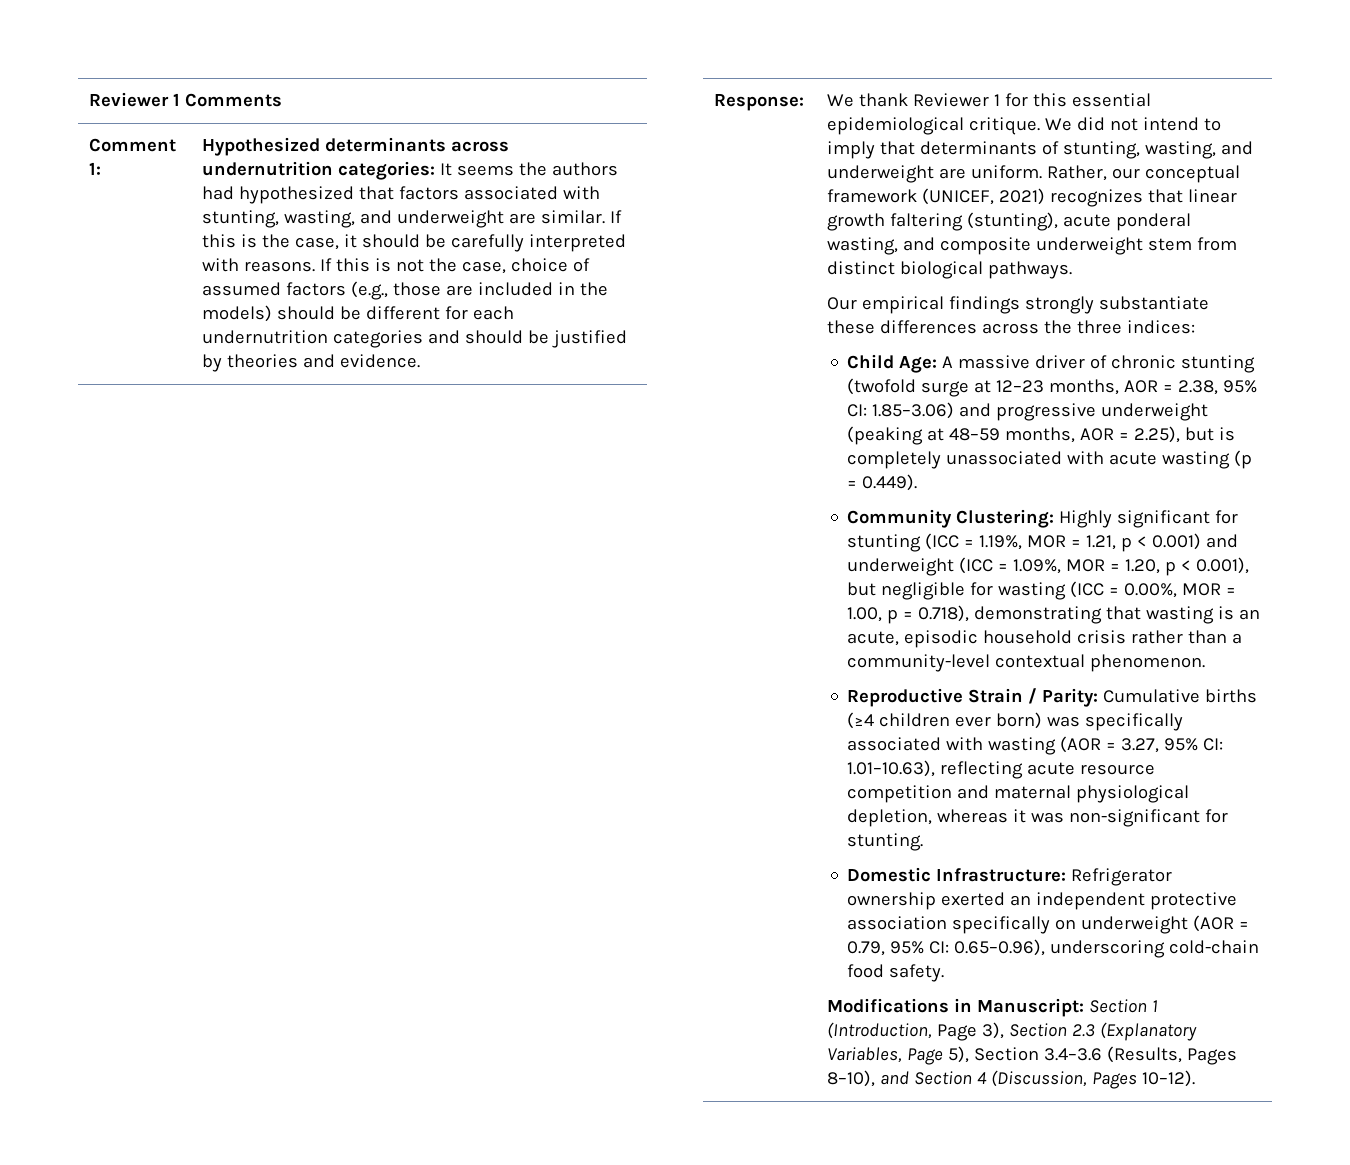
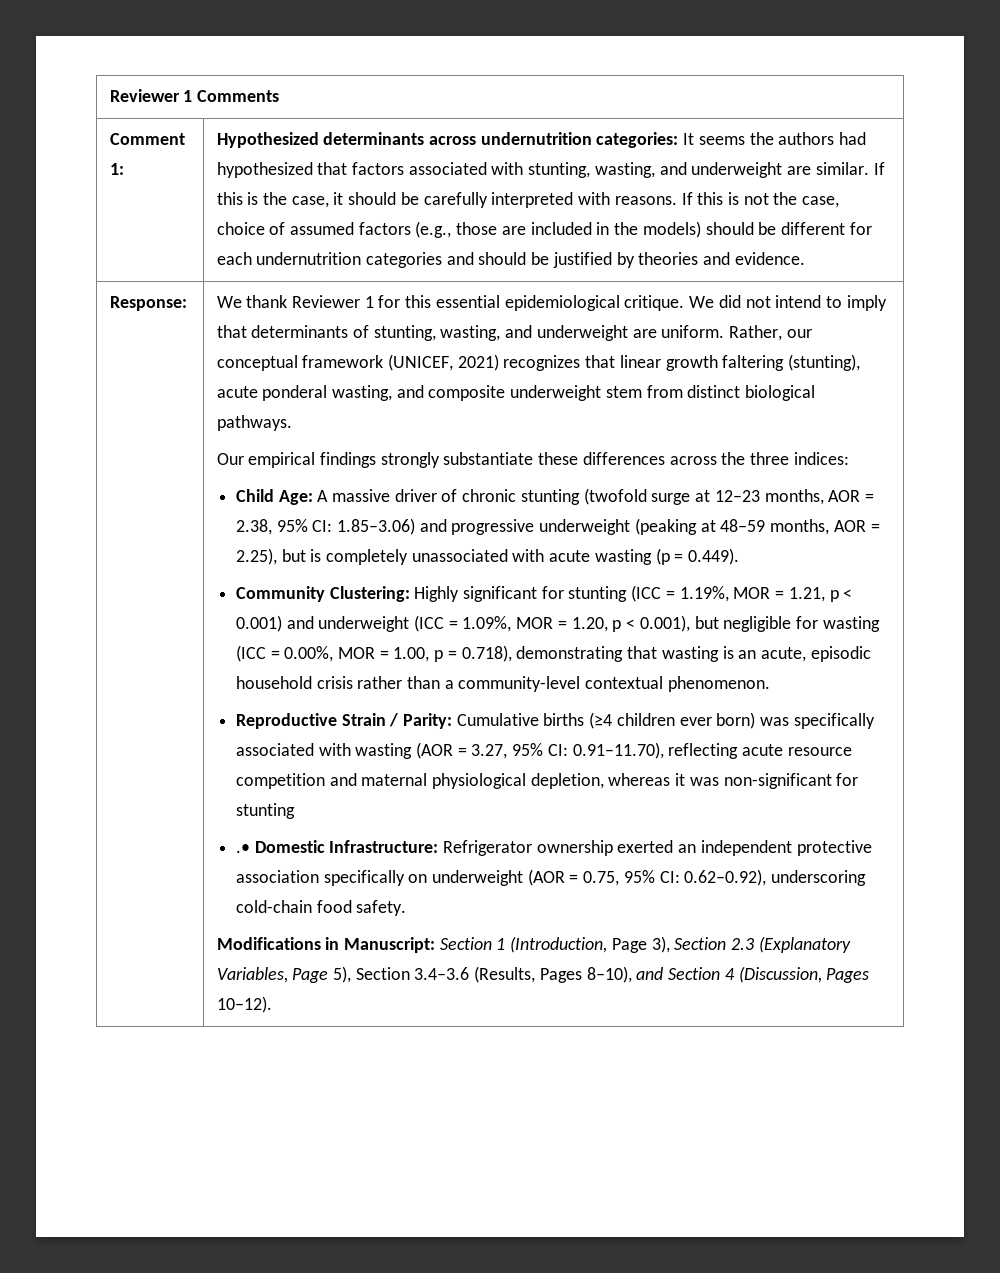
- Reproductive Strain / Parity: Cumulative births (≥4 children ever born) was specifically associated with wasting (AOR = 3.27, 95% CI: 1.01–10.63), reflecting acute resource competition and maternal physiological depletion, whereas it was non-significant for stunting.
- Domestic Infrastructure: Refrigerator ownership exerted an independent protective association specifically on underweight (AOR = 0.79, 95% CI: 0.65–0.96), underscoring cold-chain food safety.
+ Reproductive Strain / Parity: Cumulative births (≥4 children ever born) was specifically associated with wasting (AOR = 3.27, 95% CI: 0.91–11.70), reflecting acute resource competition and maternal physiological depletion, whereas it was non-significant for stunting
+ .• Domestic Infrastructure: Refrigerator ownership exerted an independent protective association specifically on underweight (AOR = 0.75, 95% CI: 0.62–0.92), underscoring cold-chain food safety.

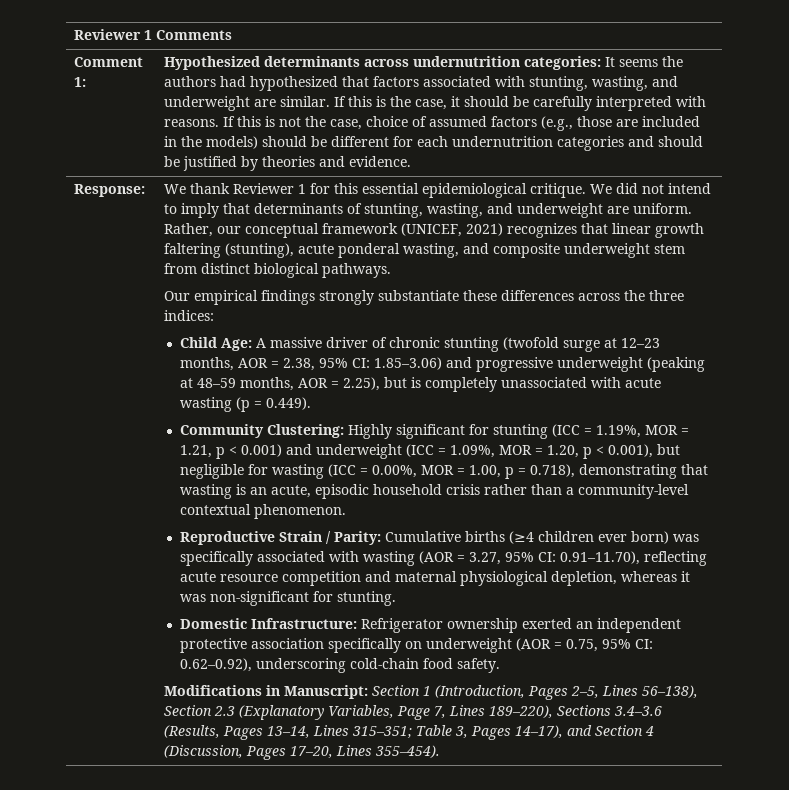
- Reproductive Strain / Parity: Cumulative births (≥4 children ever born) was specifically associated with wasting (AOR = 3.27, 95% CI: 0.91–11.70), reflecting acute resource competition and maternal physiological depletion, whereas it was non-significant for stunting
- .• Domestic Infrastructure: Refrigerator ownership exerted an independent protective association specifically on underweight (AOR = 0.75, 95% CI: 0.62–0.92), underscoring cold-chain food safety.
+ Reproductive Strain / Parity: Cumulative births (≥4 children ever born) was specifically associated with wasting (AOR = 3.27, 95% CI: 0.91–11.70), reflecting acute resource competition and maternal physiological depletion, whereas it was non-significant for stunting.
+ Domestic Infrastructure: Refrigerator ownership exerted an independent protective association specifically on underweight (AOR = 0.75, 95% CI: 0.62–0.92), underscoring cold-chain food safety.
- Modifications in Manuscript: Section 1 (Introduction, Page 3), Section 2.3 (Explanatory Variables, Page 5), Section 3.4–3.6 (Results, Pages 8–10), and Section 4 (Discussion, Pages 10–12).
+ Modifications in Manuscript: Section 1 (Introduction, Pages 2–5, Lines 56–138), Section 2.3 (Explanatory Variables, Page 7, Lines 189–220), Sections 3.4–3.6 (Results, Pages 13–14, Lines 315–351; Table 3, Pages 14–17), and Section 4 (Discussion, Pages 17–20, Lines 355–454).

